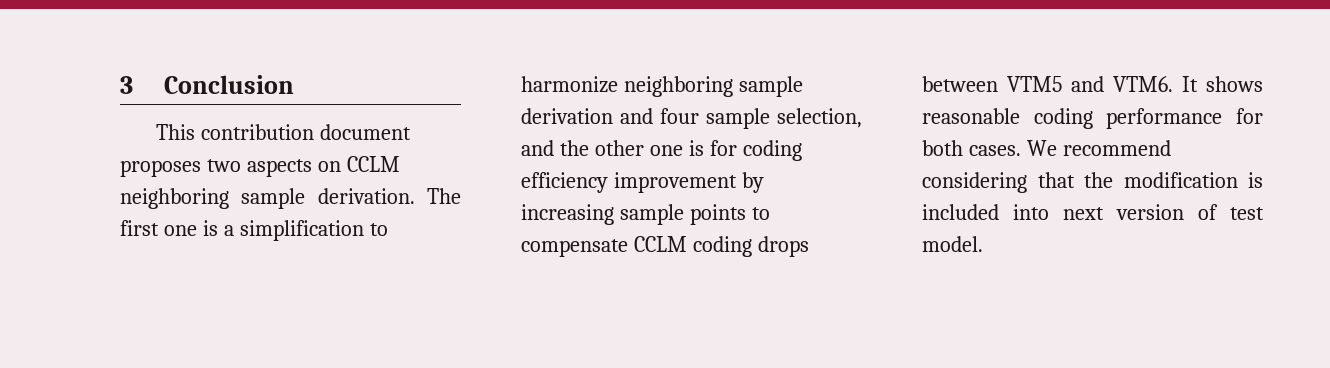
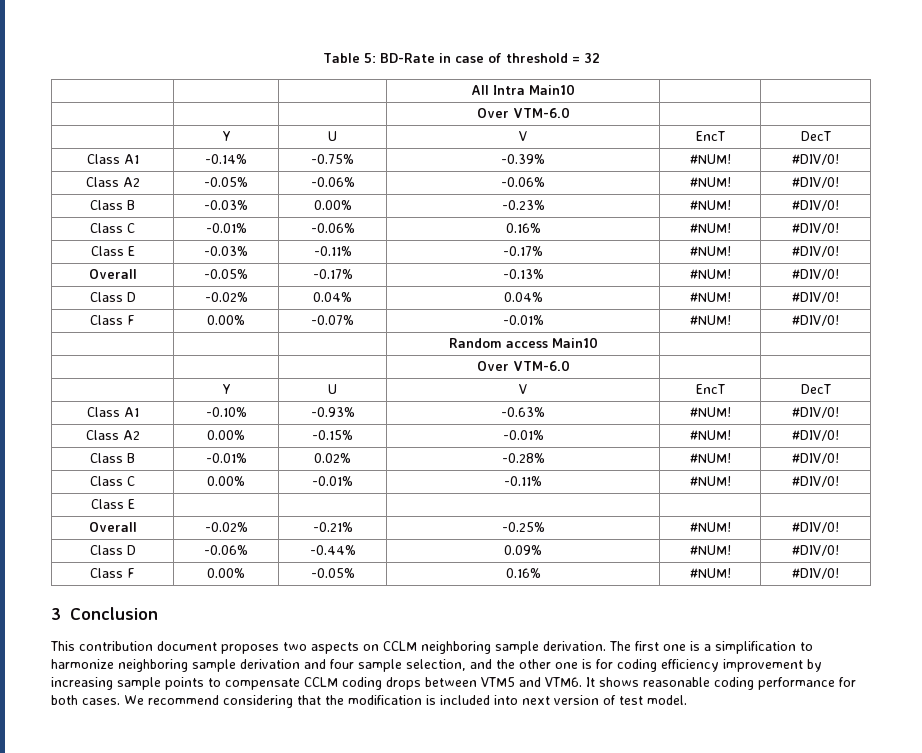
+ Table 5: BD-Rate in case of threshold = 32
+ | | | All Intra Main10 | |
+ | | | Over VTM-6.0 | |
+ | Y | U | V | EncT | DecT
+ Class A1 | -0.14% | -0.75% | -0.39% | #NUM! | #DIV/0!
+ Class A2 | -0.05% | -0.06% | -0.06% | #NUM! | #DIV/0!
+ Class B | -0.03% | 0.00% | -0.23% | #NUM! | #DIV/0!
+ Class C | -0.01% | -0.06% | 0.16% | #NUM! | #DIV/0!
+ Class E | -0.03% | -0.11% | -0.17% | #NUM! | #DIV/0!
+ Overall | -0.05% | -0.17% | -0.13% | #NUM! | #DIV/0!
+ Class D | -0.02% | 0.04% | 0.04% | #NUM! | #DIV/0!
+ Class F | 0.00% | -0.07% | -0.01% | #NUM! | #DIV/0!
+ | | | Random access Main10 | |
+ | | | Over VTM-6.0 | |
+ | Y | U | V | EncT | DecT
+ Class A1 | -0.10% | -0.93% | -0.63% | #NUM! | #DIV/0!
+ Class A2 | 0.00% | -0.15% | -0.01% | #NUM! | #DIV/0!
+ Class B | -0.01% | 0.02% | -0.28% | #NUM! | #DIV/0!
+ Class C | 0.00% | -0.01% | -0.11% | #NUM! | #DIV/0!
+ Class E | | | | |
+ Overall | -0.02% | -0.21% | -0.25% | #NUM! | #DIV/0!
+ Class D | -0.06% | -0.44% | 0.09% | #NUM! | #DIV/0!
+ Class F | 0.00% | -0.05% | 0.16% | #NUM! | #DIV/0!

